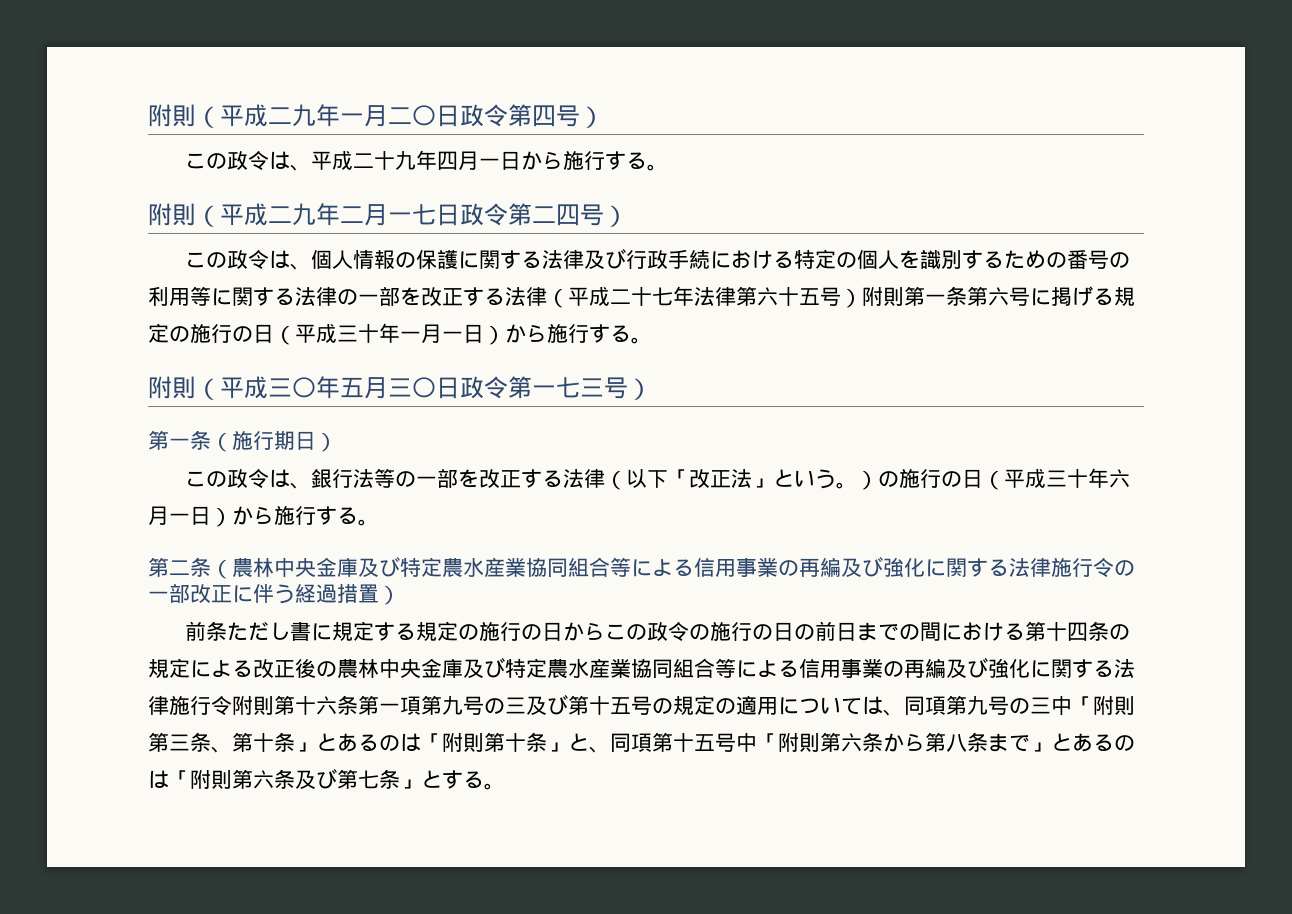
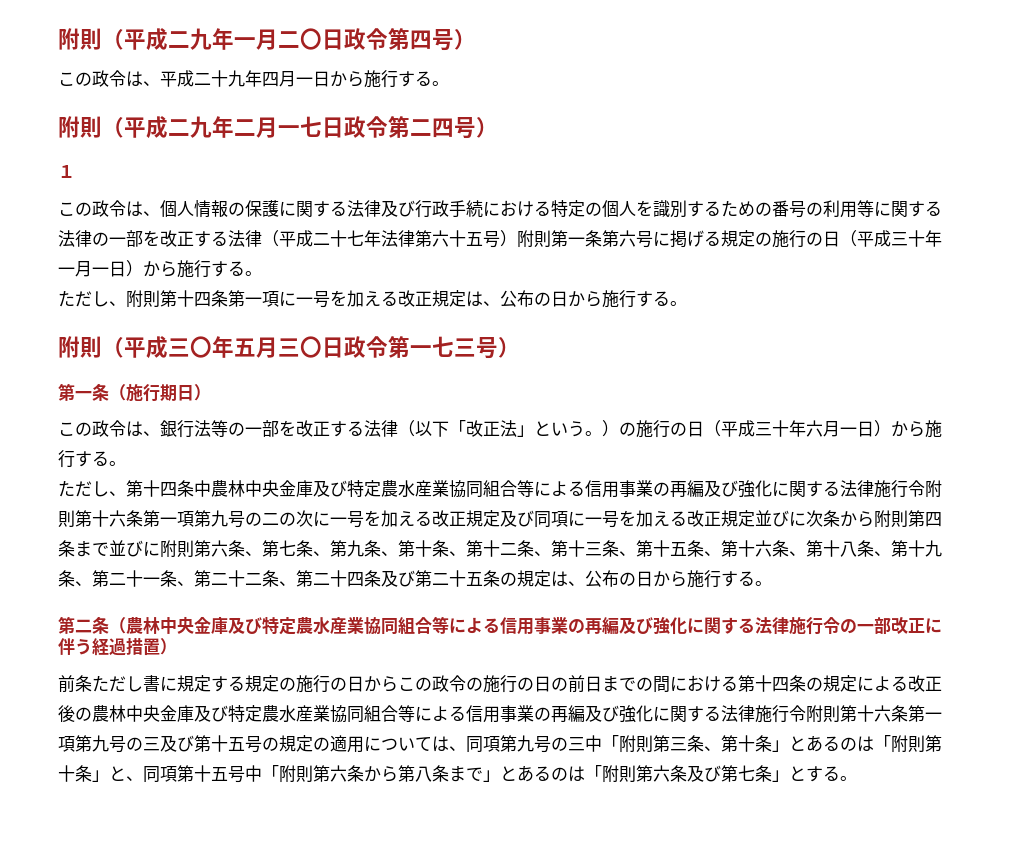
+ １
+ ただし、附則第十四条第一項に一号を加える改正規定は、公布の日から施行する。
+ ただし、第十四条中農林中央金庫及び特定農水産業協同組合等による信用事業の再編及び強化に関する法律施行令附則第十六条第一項第九号の二の次に一号を加える改正規定及び同項に一号を加える改正規定並びに次条から附則第四条まで並びに附則第六条、第七条、第九条、第十条、第十二条、第十三条、第十五条、第十六条、第十八条、第十九条、第二十一条、第二十二条、第二十四条及び第二十五条の規定は、公布の日から施行する。

